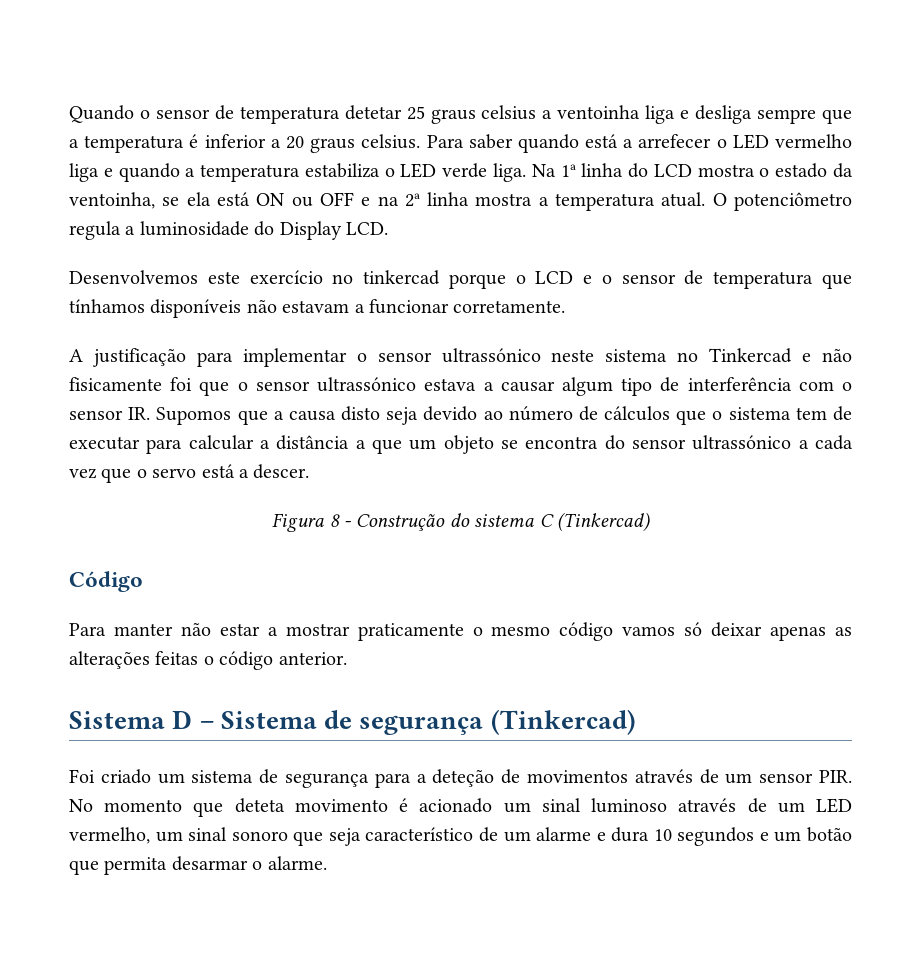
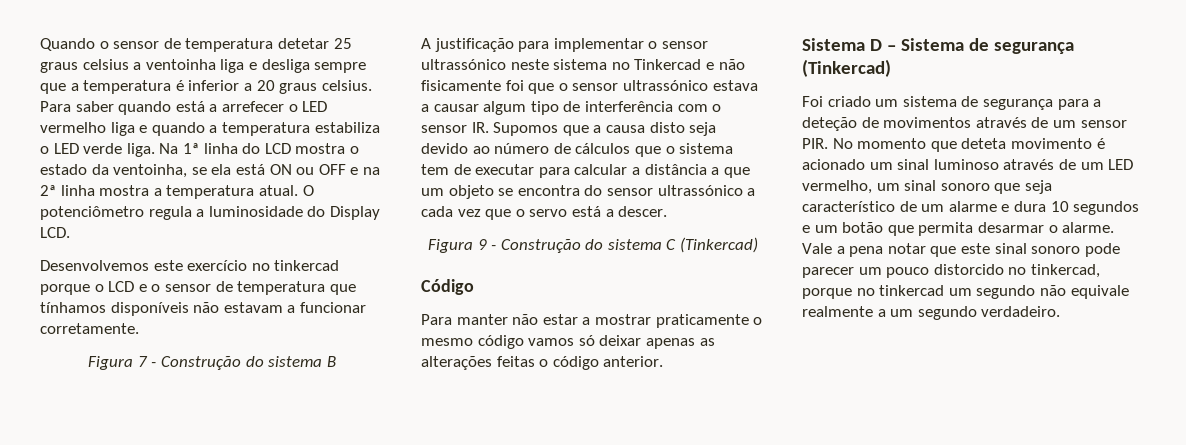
+ Figura 7 - Construção do sistema B
- Figura 8 - Construção do sistema C (Tinkercad)
+ Figura 9 - Construção do sistema C (Tinkercad)
+ Vale a pena notar que este sinal sonoro pode parecer um pouco distorcido no tinkercad, porque no tinkercad um segundo não equivale realmente a um segundo verdadeiro.

